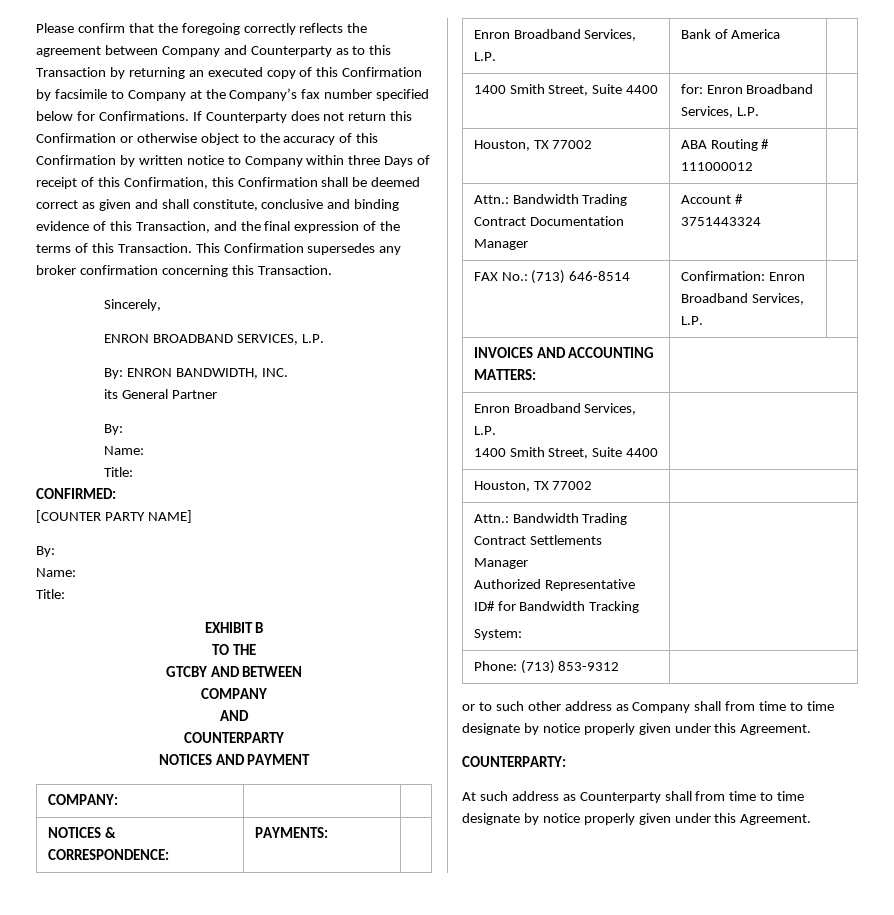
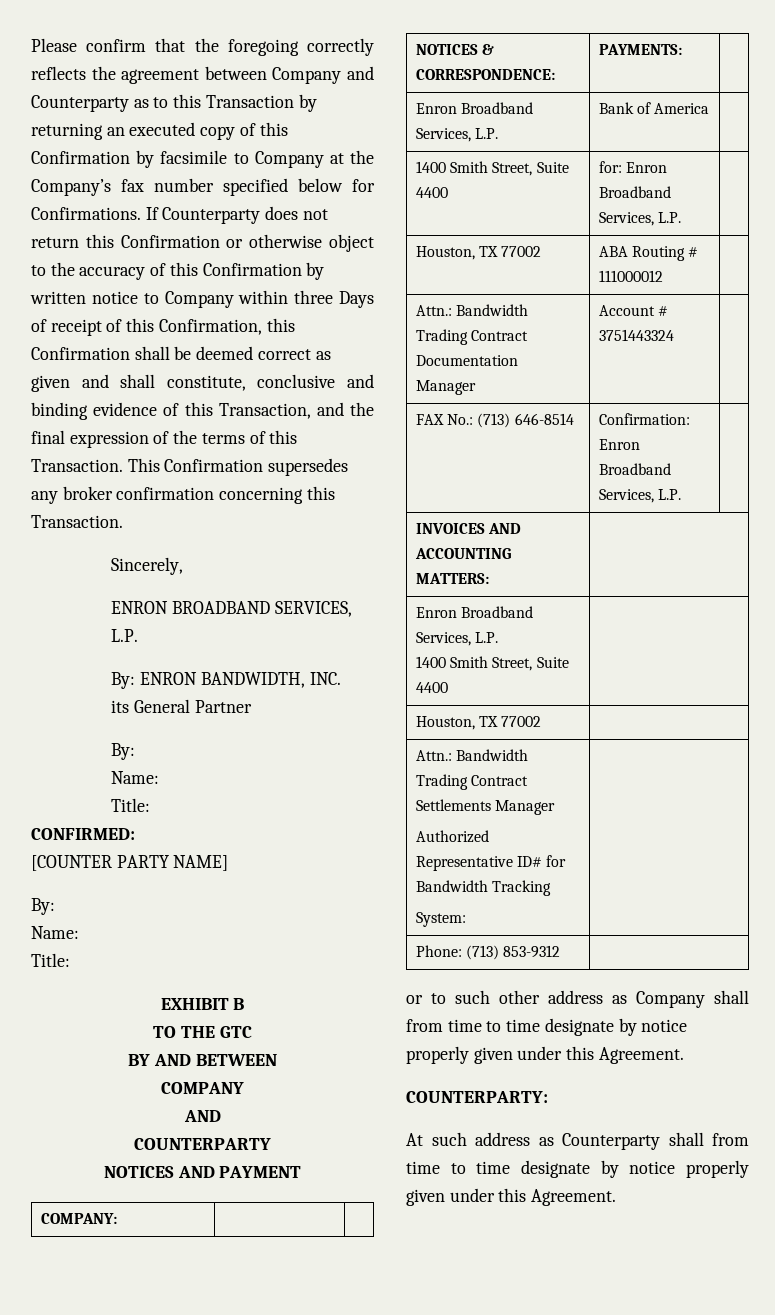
- TO THE
- GTCBY AND BETWEEN
+ TO THE GTC
+ BY AND BETWEEN

